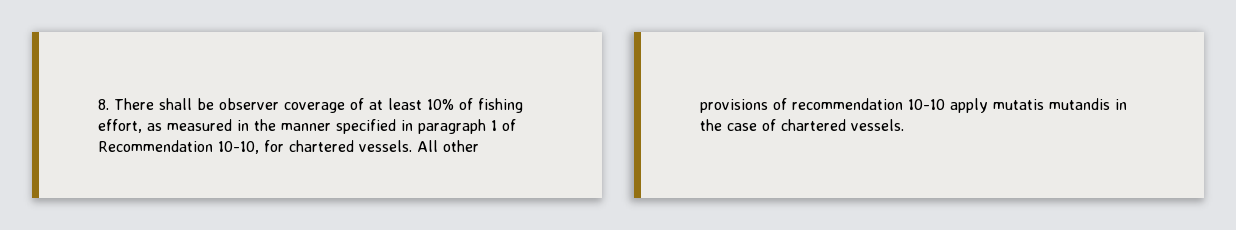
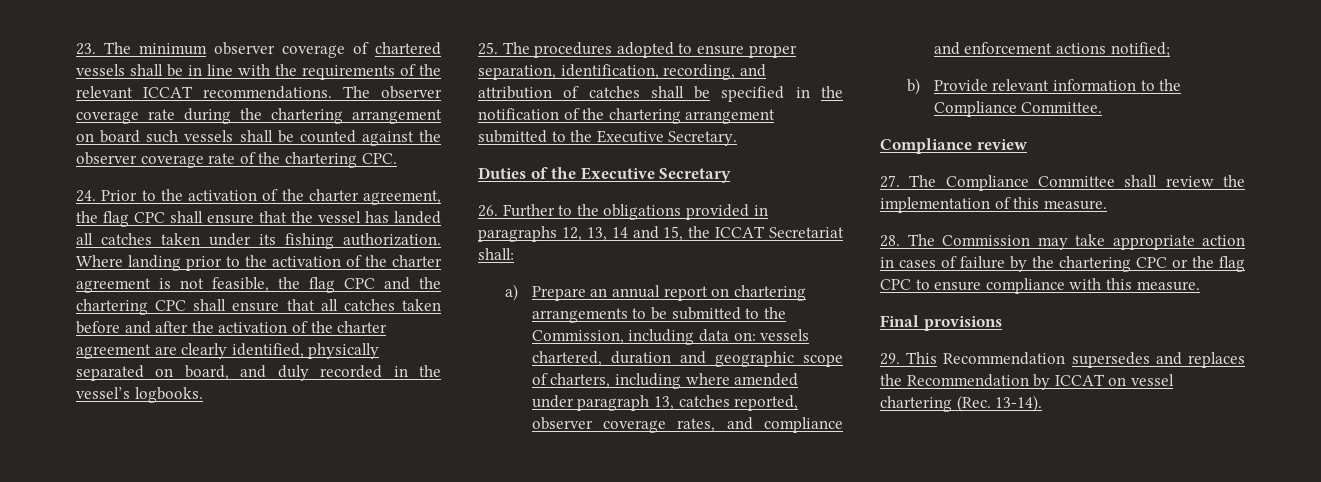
- 8. There shall be observer coverage of at least 10% of fishing effort, as measured in the manner specified in paragraph 1 of Recommendation 10-10, for chartered vessels. All other provisions of recommendation 10-10 apply mutatis mutandis in the case of chartered vessels.
+ 23. The minimum observer coverage of chartered vessels shall be in line with the requirements of the relevant ICCAT recommendations. The observer coverage rate during the chartering arrangement on board such vessels shall be counted against the observer coverage rate of the chartering CPC.
+ 24. Prior to the activation of the charter agreement, the flag CPC shall ensure that the vessel has landed all catches taken under its fishing authorization. Where landing prior to the activation of the charter agreement is not feasible, the flag CPC and the chartering CPC shall ensure that all catches taken before and after the activation of the charter agreement are clearly identified, physically separated on board, and duly recorded in the vessel’s logbooks.
+ 25. The procedures adopted to ensure proper separation, identification, recording, and attribution of catches shall be specified in the notification of the chartering arrangement submitted to the Executive Secretary.
+ Duties of the Executive Secretary
+ 26. Further to the obligations provided in paragraphs 12, 13, 14 and 15, the ICCAT Secretariat shall:
+ a) Prepare an annual report on chartering arrangements to be submitted to the Commission, including data on: vessels chartered, duration and geographic scope of charters, including where amended under paragraph 13, catches reported, observer coverage rates, and compliance and enforcement actions notified;
+ b) Provide relevant information to the Compliance Committee.
+ Compliance review
+ 27. The Compliance Committee shall review the implementation of this measure.
+ 28. The Commission may take appropriate action in cases of failure by the chartering CPC or the flag CPC to ensure compliance with this measure.
+ Final provisions
+ 29. This Recommendation supersedes and replaces the Recommendation by ICCAT on vessel chartering (Rec. 13-14).

